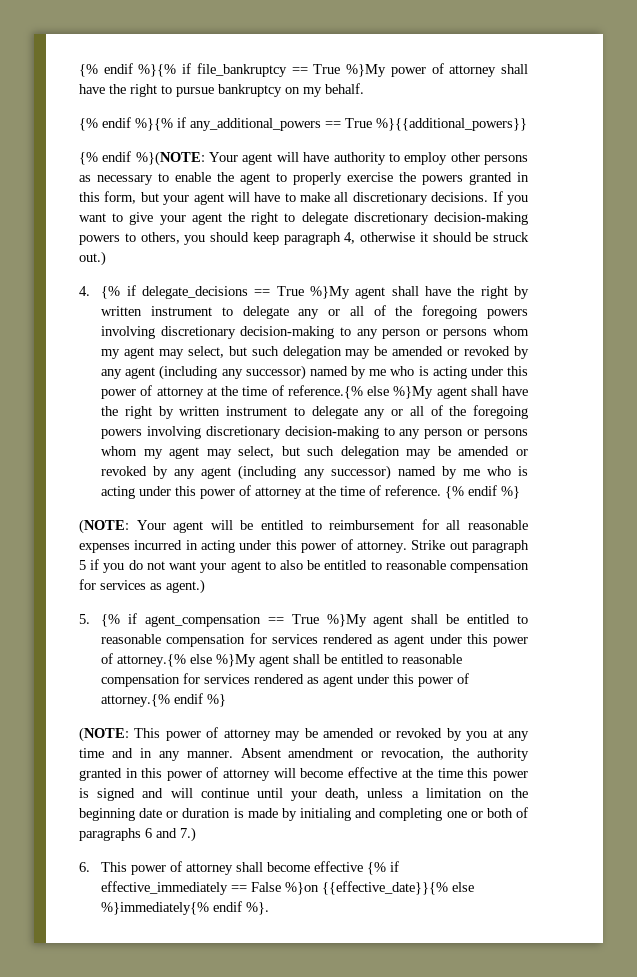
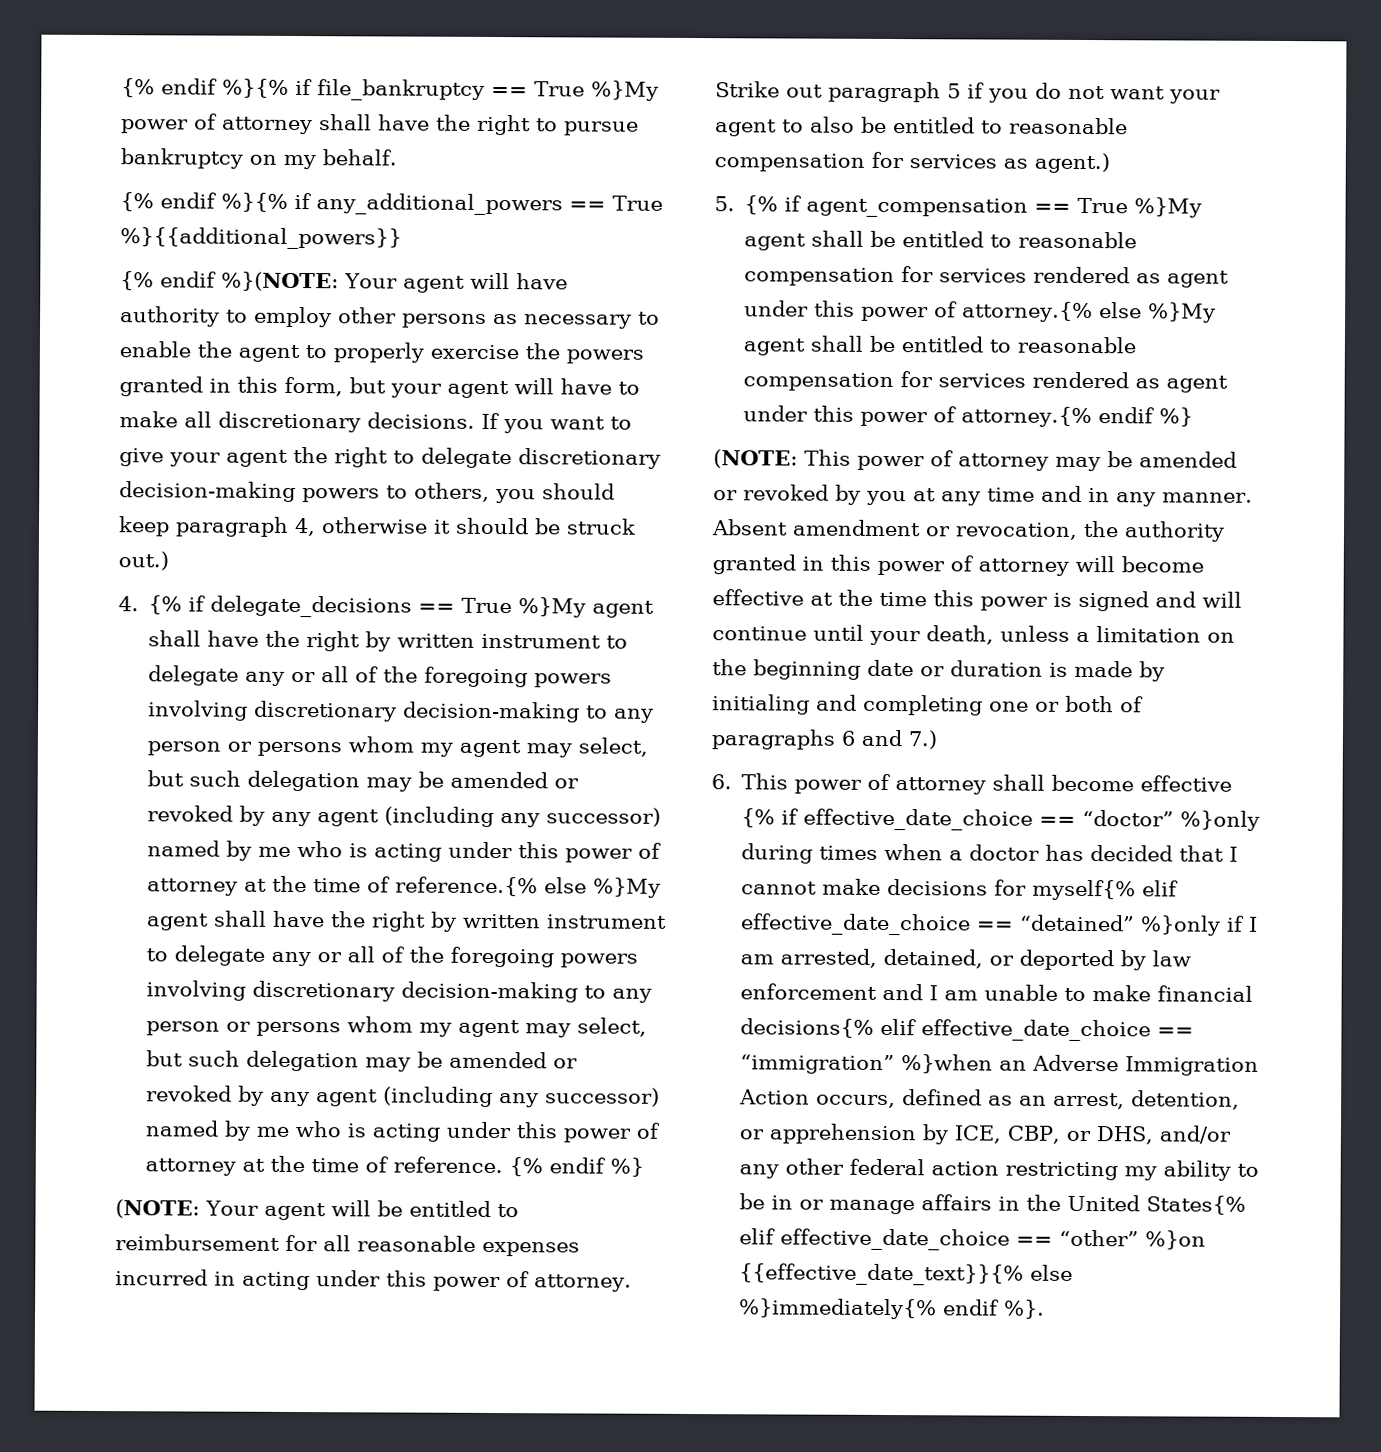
- 6. This power of attorney shall become effective {% if effective_immediately == False %}on {{effective_date}}{% else %}immediately{% endif %}.
+ 6. This power of attorney shall become effective {% if effective_date_choice == “doctor” %}only during times when a doctor has decided that I cannot make decisions for myself{% elif effective_date_choice == “detained” %}only if I am arrested, detained, or deported by law enforcement and I am unable to make financial decisions{% elif effective_date_choice == “immigration” %}when an Adverse Immigration Action occurs, defined as an arrest, detention, or apprehension by ICE, CBP, or DHS, and/or any other federal action restricting my ability to be in or manage affairs in the United States{% elif effective_date_choice == “other” %}on {{effective_date_text}}{% else %}immediately{% endif %}.

